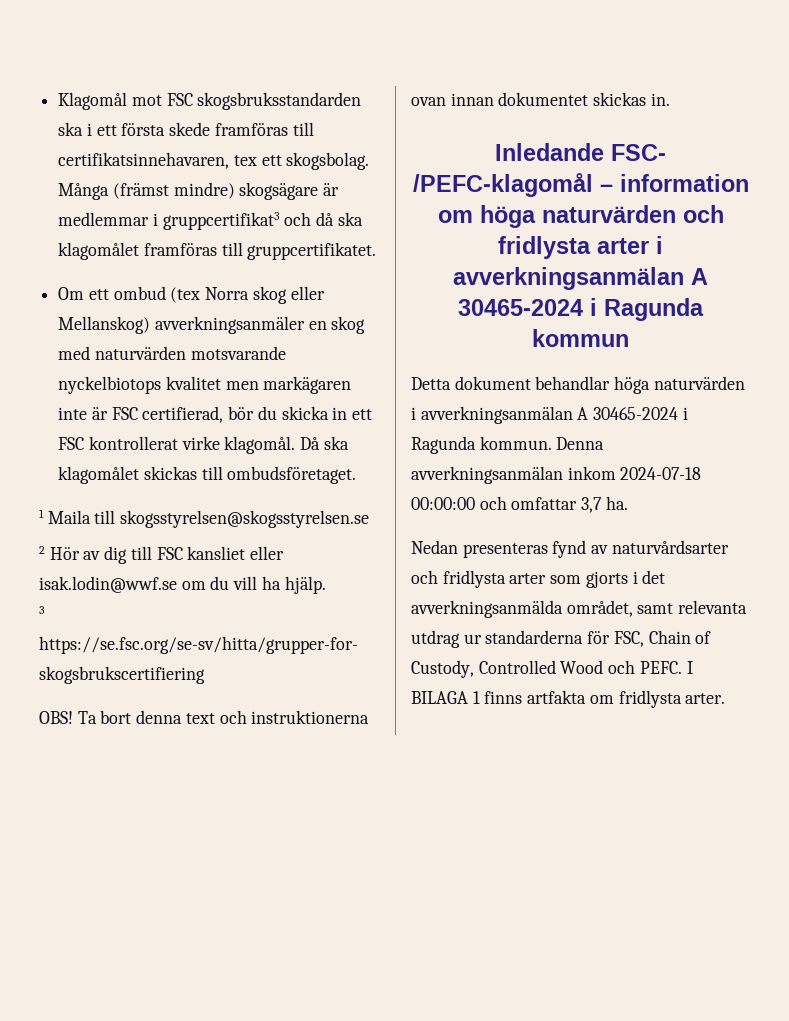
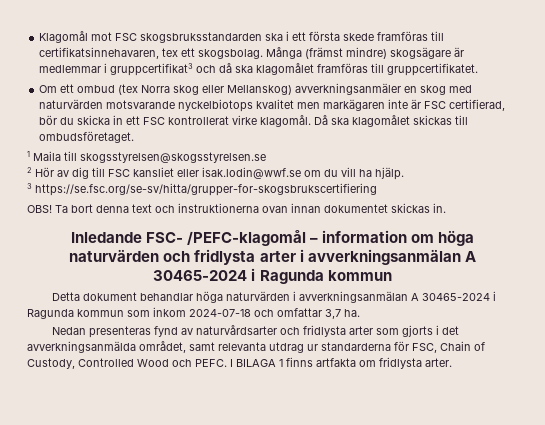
- Detta dokument behandlar höga naturvärden i avverkningsanmälan A 30465-2024 i Ragunda kommun. Denna avverkningsanmälan inkom 2024-07-18 00:00:00 och omfattar 3,7 ha.
+ Detta dokument behandlar höga naturvärden i avverkningsanmälan A 30465-2024 i Ragunda kommun som inkom 2024-07-18 och omfattar 3,7 ha.

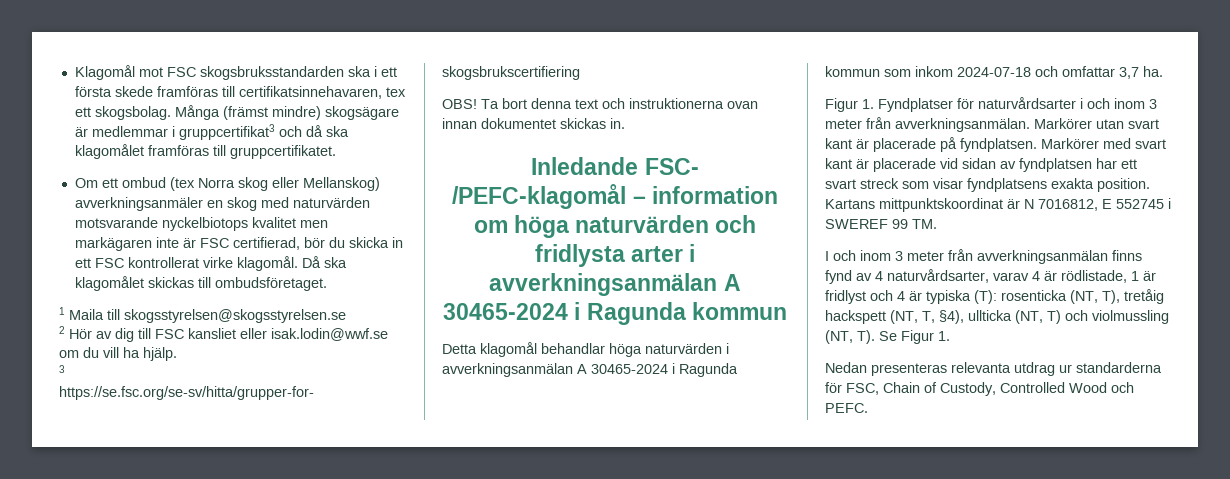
- Detta dokument behandlar höga naturvärden i avverkningsanmälan A 30465-2024 i Ragunda kommun som inkom 2024-07-18 och omfattar 3,7 ha.
+ Detta klagomål behandlar höga naturvärden i avverkningsanmälan A 30465-2024 i Ragunda kommun som inkom 2024-07-18 och omfattar 3,7 ha.
- Nedan presenteras fynd av naturvårdsarter och fridlysta arter som gjorts i det avverkningsanmälda området, samt relevanta utdrag ur standarderna för FSC, Chain of Custody, Controlled Wood och PEFC. I BILAGA 1 finns artfakta om fridlysta arter.
+ Figur 1. Fyndplatser för naturvårdsarter i och inom 3 meter från avverkningsanmälan. Markörer utan svart kant är placerade på fyndplatsen. Markörer med svart kant är placerade vid sidan av fyndplatsen har ett svart streck som visar fyndplatsens exakta position. Kartans mittpunktskoordinat är N 7016812, E 552745 i SWEREF 99 TM.
+ I och inom 3 meter från avverkningsanmälan finns fynd av 4 naturvårdsarter, varav 4 är rödlistade, 1 är fridlyst och 4 är typiska (T): rosenticka (NT, T), tretåig hackspett (NT, T, §4), ullticka (NT, T) och violmussling (NT, T). Se Figur 1.
+ Nedan presenteras relevanta utdrag ur standarderna för FSC, Chain of Custody, Controlled Wood och PEFC.

